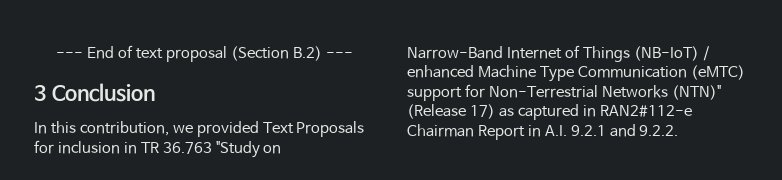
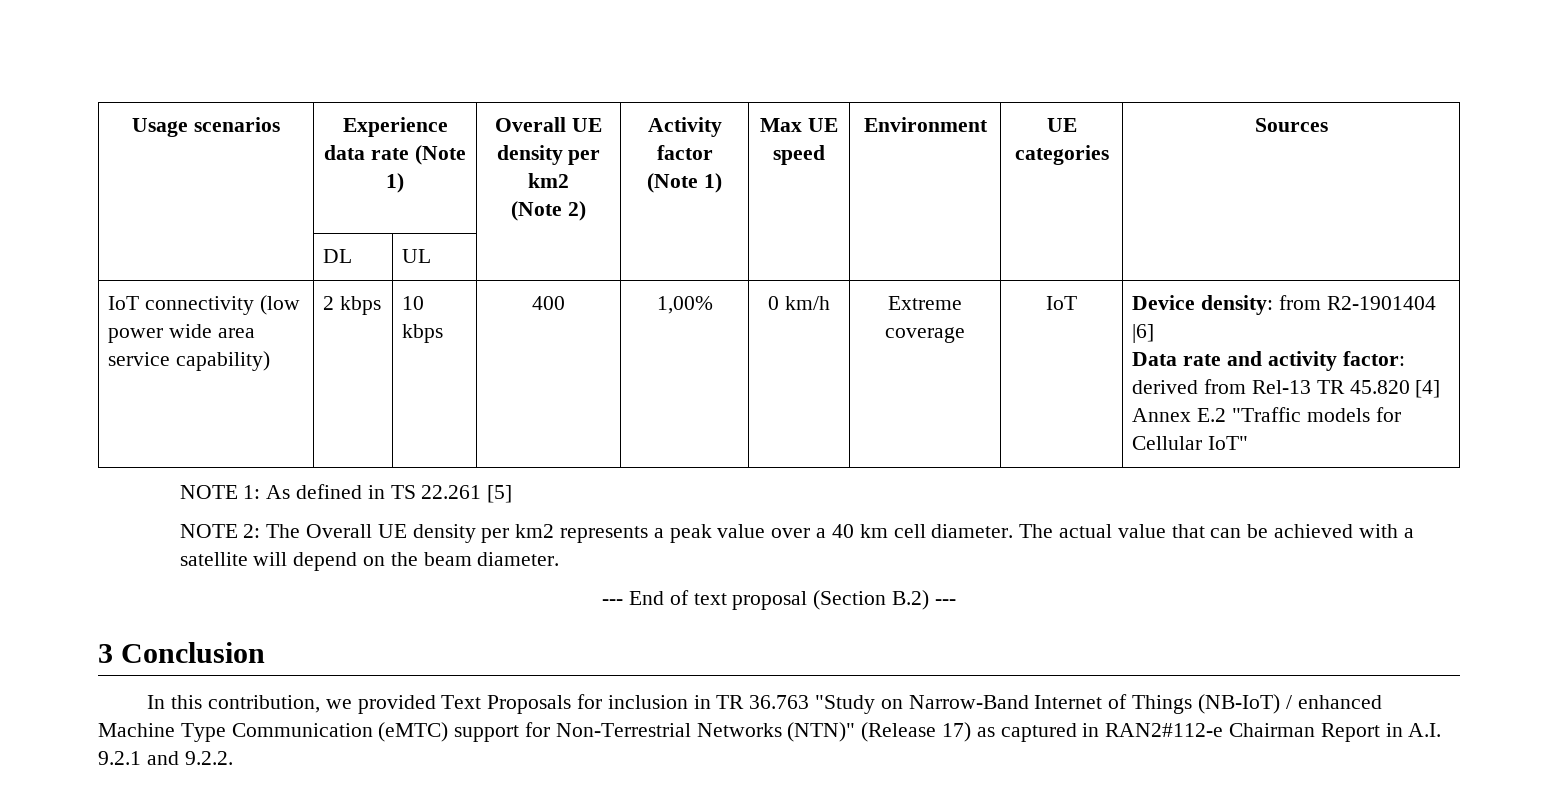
+ Usage scenarios | Experience data rate (Note 1) | Overall UE density per km2
+ (Note 2) | Activity factor (Note 1) | Max UE speed | Environment | UE categories | Sources
+ | DL | UL | | | | | |
+ IoT connectivity (low power wide area service capability) | 2 kbps | 10 kbps | 400 | 1,00% | 0 km/h | Extreme coverage | IoT | Device density: from R2-1901404 |6]
+ Data rate and activity factor: derived from Rel-13 TR 45.820 [4] Annex E.2 "Traffic models for Cellular IoT"
+ NOTE 1: As defined in TS 22.261 [5]
+ NOTE 2: The Overall UE density per km2 represents a peak value over a 40 km cell diameter. The actual value that can be achieved with a satellite will depend on the beam diameter.

